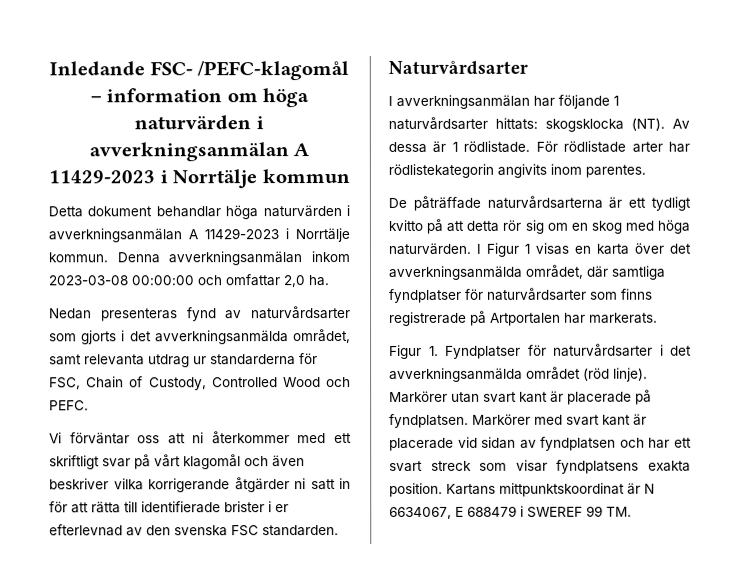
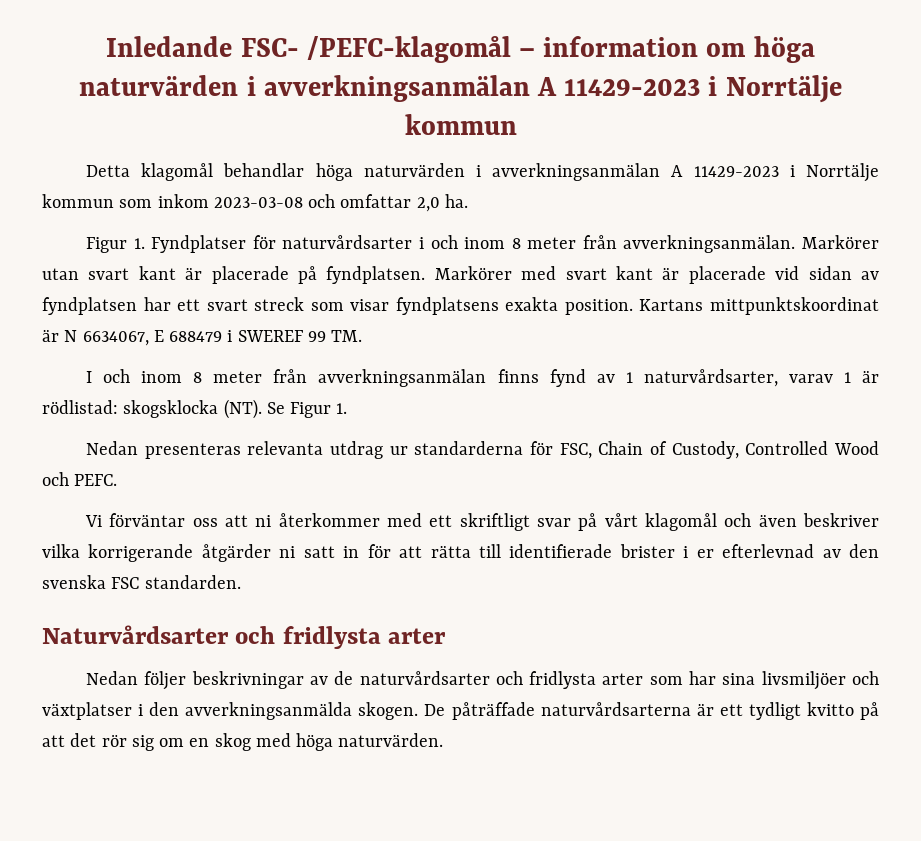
- Detta dokument behandlar höga naturvärden i avverkningsanmälan A 11429-2023 i Norrtälje kommun. Denna avverkningsanmälan inkom 2023-03-08 00:00:00 och omfattar 2,0 ha.
+ Detta klagomål behandlar höga naturvärden i avverkningsanmälan A 11429-2023 i Norrtälje kommun som inkom 2023-03-08 och omfattar 2,0 ha.
- Nedan presenteras fynd av naturvårdsarter som gjorts i det avverkningsanmälda området, samt relevanta utdrag ur standarderna för FSC, Chain of Custody, Controlled Wood och PEFC.
+ Figur 1. Fyndplatser för naturvårdsarter i och inom 8 meter från avverkningsanmälan. Markörer utan svart kant är placerade på fyndplatsen. Markörer med svart kant är placerade vid sidan av fyndplatsen har ett svart streck som visar fyndplatsens exakta position. Kartans mittpunktskoordinat är N 6634067, E 688479 i SWEREF 99 TM.
+ I och inom 8 meter från avverkningsanmälan finns fynd av 1 naturvårdsarter, varav 1 är rödlistad: skogsklocka (NT). Se Figur 1.
+ Nedan presenteras relevanta utdrag ur standarderna för FSC, Chain of Custody, Controlled Wood och PEFC.
- Naturvårdsarter
- I avverkningsanmälan har följande 1 naturvårdsarter hittats: skogsklocka (NT). Av dessa är 1 rödlistade. För rödlistade arter har rödlistekategorin angivits inom parentes.
- De påträffade naturvårdsarterna är ett tydligt kvitto på att detta rör sig om en skog med höga naturvärden. I Figur 1 visas en karta över det avverkningsanmälda området, där samtliga fyndplatser för naturvårdsarter som finns registrerade på Artportalen har markerats.
- Figur 1. Fyndplatser för naturvårdsarter i det avverkningsanmälda området (röd linje). Markörer utan svart kant är placerade på fyndplatsen. Markörer med svart kant är placerade vid sidan av fyndplatsen och har ett svart streck som visar fyndplatsens exakta position. Kartans mittpunktskoordinat är N 6634067, E 688479 i SWEREF 99 TM.
+ Naturvårdsarter och fridlysta arter
+ Nedan följer beskrivningar av de naturvårdsarter och fridlysta arter som har sina livsmiljöer och växtplatser i den avverkningsanmälda skogen. De påträffade naturvårdsarterna är ett tydligt kvitto på att det rör sig om en skog med höga naturvärden.

